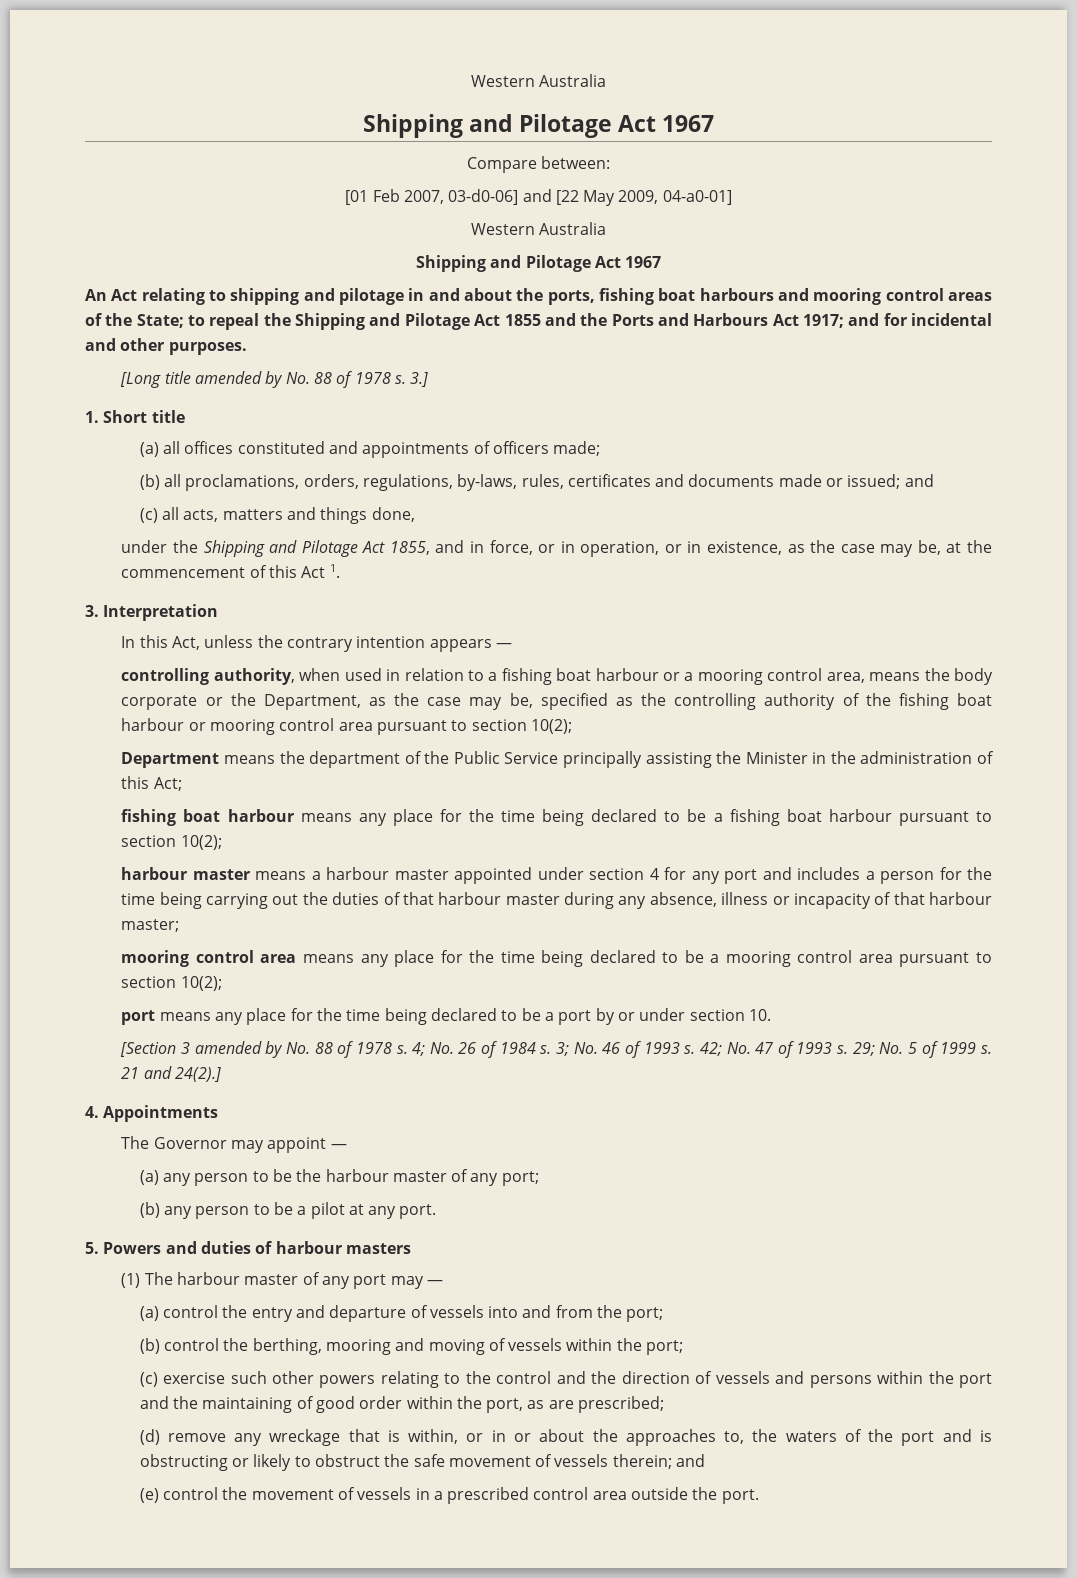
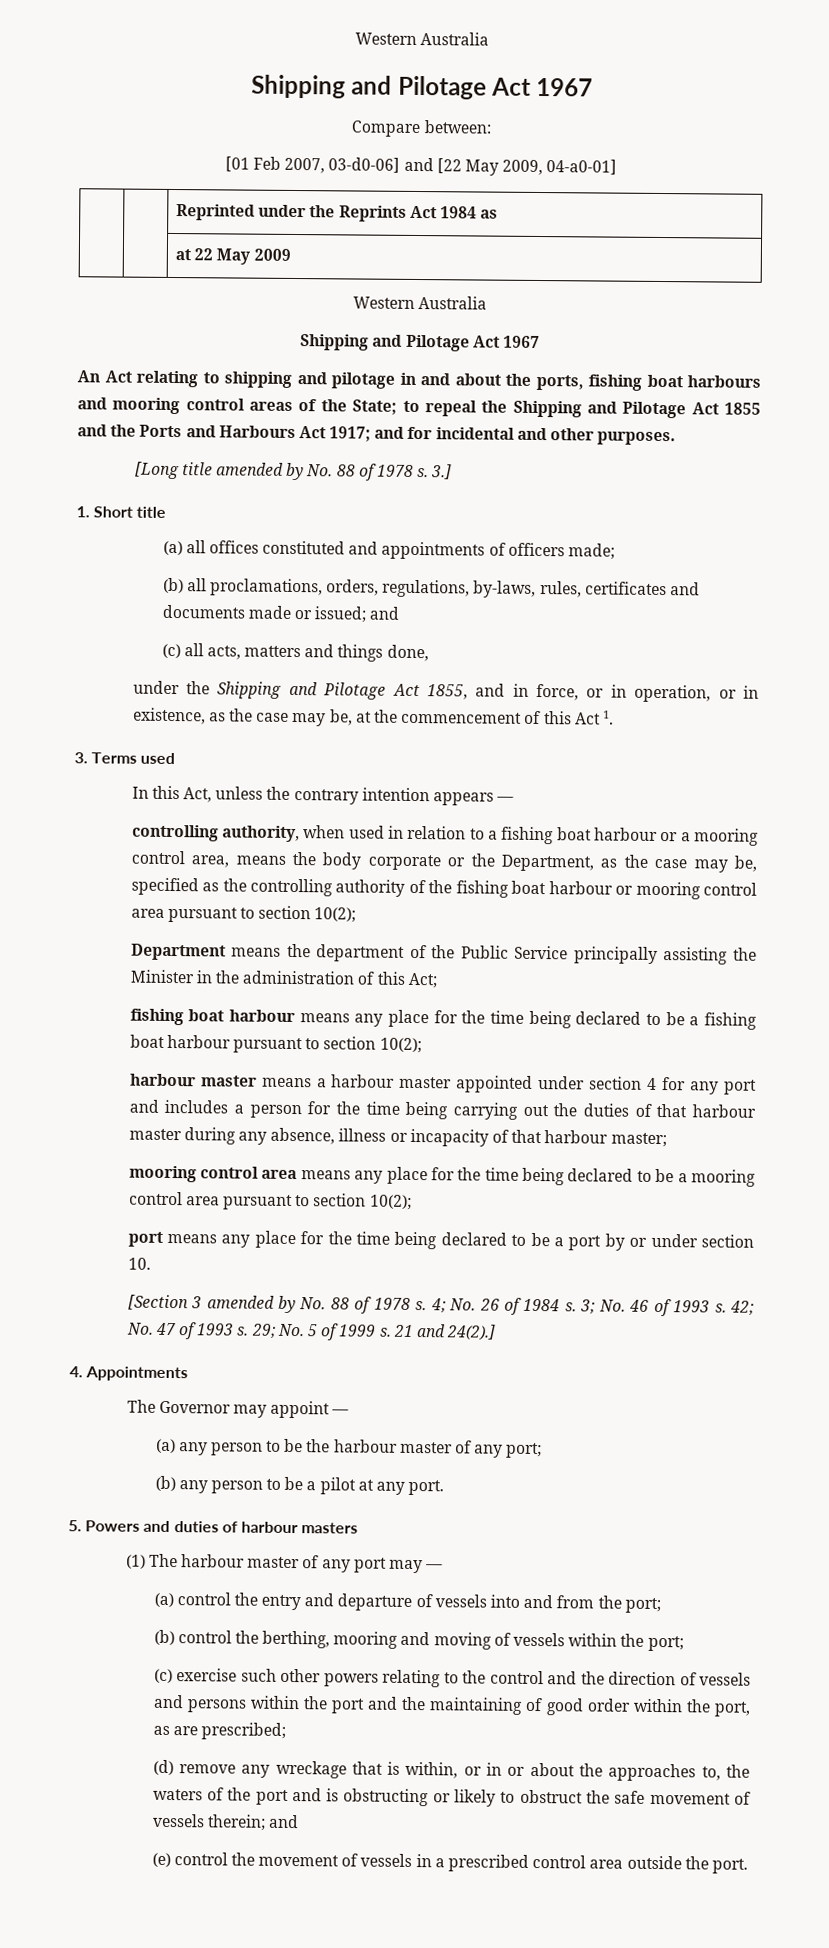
+ | | Reprinted under the Reprints Act 1984 as
+ | | at 22 May 2009
- 3. Interpretation
+ 3. Terms used

